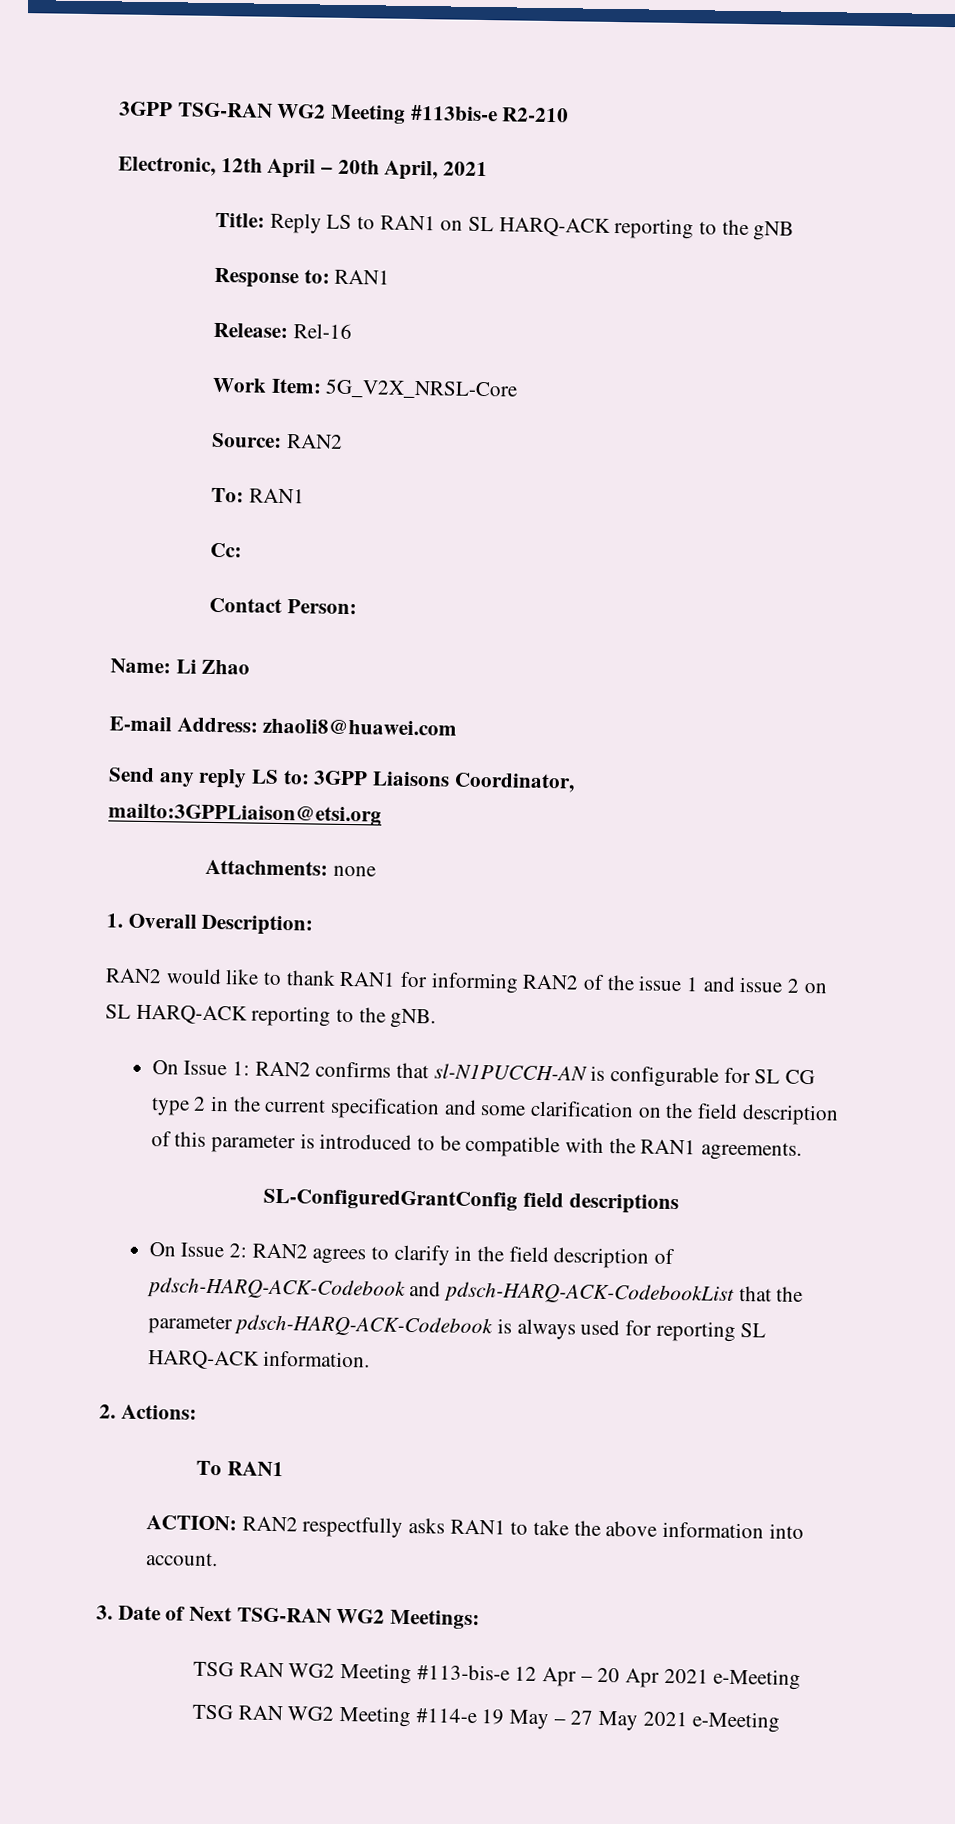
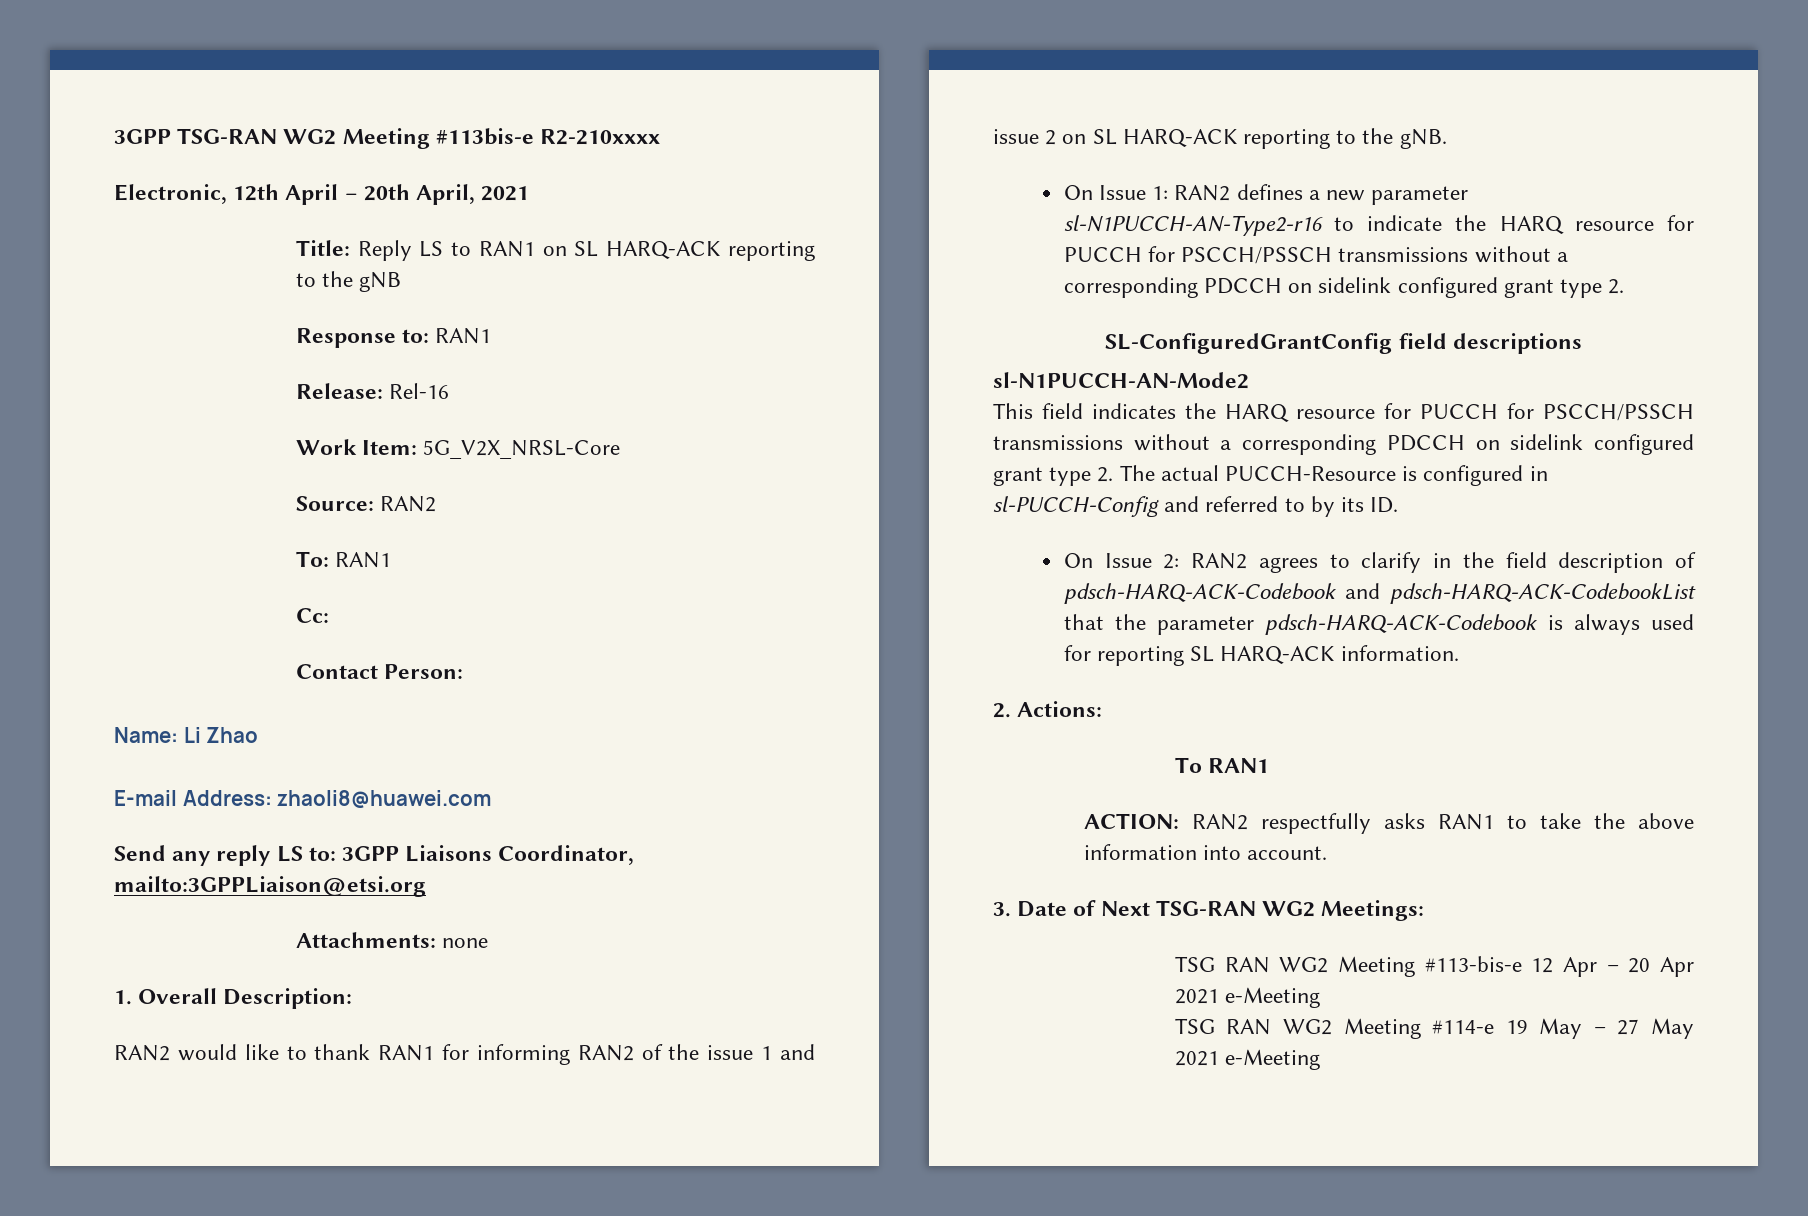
- 3GPP TSG-RAN WG2 Meeting #113bis-e R2-210
+ 3GPP TSG-RAN WG2 Meeting #113bis-e R2-210xxxx
- On Issue 1: RAN2 confirms that sl-N1PUCCH-AN is configurable for SL CG type 2 in the current specification and some clarification on the field description of this parameter is introduced to be compatible with the RAN1 agreements.
+ On Issue 1: RAN2 defines a new parameter sl-N1PUCCH-AN-Type2-r16 to indicate the HARQ resource for PUCCH for PSCCH/PSSCH transmissions without a corresponding PDCCH on sidelink configured grant type 2.
  SL-ConfiguredGrantConfig field descriptions
+ sl-N1PUCCH-AN-Mode2
+ This field indicates the HARQ resource for PUCCH for PSCCH/PSSCH transmissions without a corresponding PDCCH on sidelink configured grant type 2. The actual PUCCH-Resource is configured in sl-PUCCH-Config and referred to by its ID.

